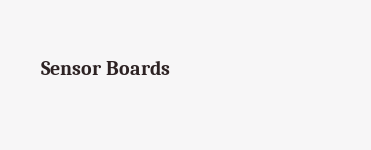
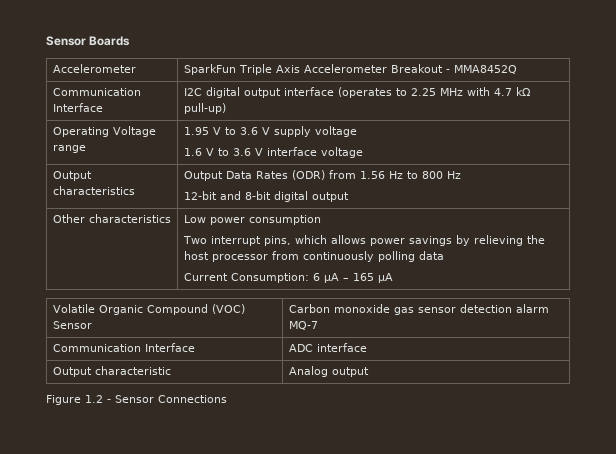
+ Accelerometer | SparkFun Triple Axis Accelerometer Breakout - MMA8452Q
+ Communication Interface | I2C digital output interface (operates to 2.25 MHz with 4.7 kΩ pull-up)
+ Operating Voltage range | 1.95 V to 3.6 V supply voltage
+ 1.6 V to 3.6 V interface voltage
+ Output characteristics | Output Data Rates (ODR) from 1.56 Hz to 800 Hz
+ 12-bit and 8-bit digital output
+ Other characteristics | Low power consumption
+ Two interrupt pins, which allows power savings by relieving the host processor from continuously polling data
+ Current Consumption: 6 μA – 165 μA
+ Volatile Organic Compound (VOC) Sensor | Carbon monoxide gas sensor detection alarm MQ-7
+ Communication Interface | ADC interface
+ Output characteristic | Analog output
+ Figure 1.2 - Sensor Connections

